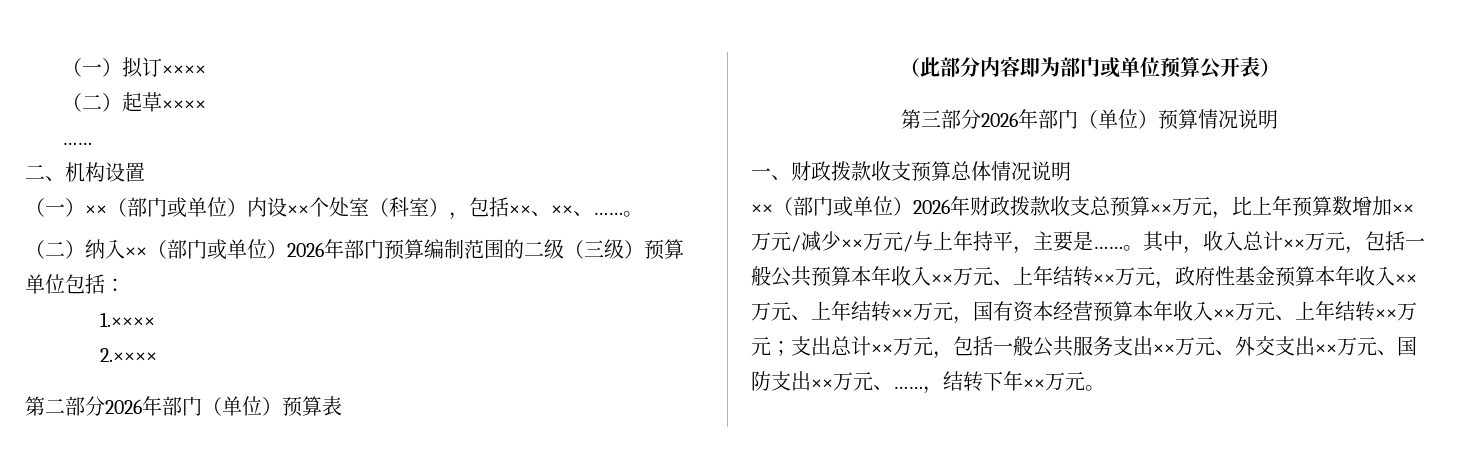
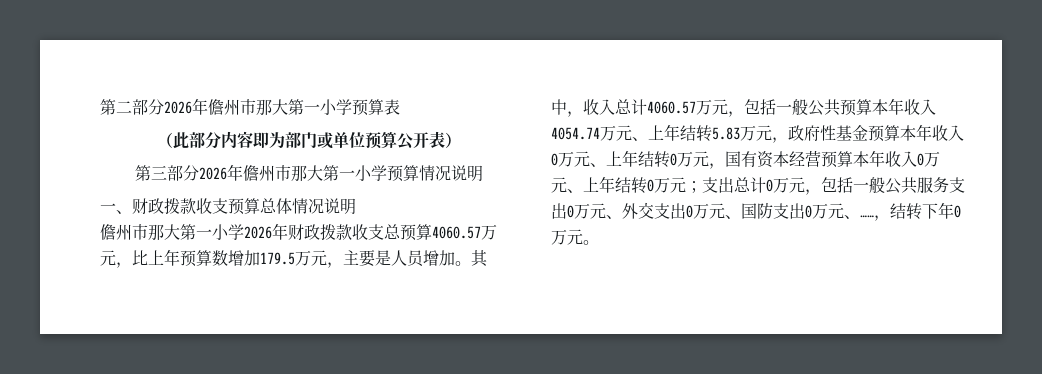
- （一）拟订××××
- （二）起草××××
- ……
- 二、机构设置
- （一）××（部门或单位）内设××个处室（科室），包括××、××、……。
- （二）纳入××（部门或单位）2026年部门预算编制范围的二级（三级）预算单位包括：
- 1.××××
- 2.××××
- 第二部分2026年部门（单位）预算表
+ 第二部分2026年儋州市那大第一小学预算表
- 第三部分2026年部门（单位）预算情况说明
+ 第三部分2026年儋州市那大第一小学预算情况说明
- ××（部门或单位）2026年财政拨款收支总预算××万元，比上年预算数增加××万元/减少××万元/与上年持平，主要是……。
+ 儋州市那大第一小学2026年财政拨款收支总预算4060.57万元，比上年预算数增加179.5万元，主要是人员增加。
- 其中，收入总计××万元，包括一般公共预算本年收入××万元、上年结转××万元，政府性基金预算本年收入××万元、上年结转××万元，国有资本经营预算本年收入××万元、上年结转××万元；支出总计××万元，包括一般公共服务支出××万元、外交支出××万元、国防支出××万元、……
+ 其中，收入总计4060.57万元，包括一般公共预算本年收入4054.74万元、上年结转5.83万元，政府性基金预算本年收入0万元、上年结转0万元，国有资本经营预算本年收入0万元、上年结转0万元；支出总计0万元，包括一般公共服务支出0万元、外交支出0万元、国防支出0万元、……
- ，结转下年××万元。
+ ，结转下年0万元。

